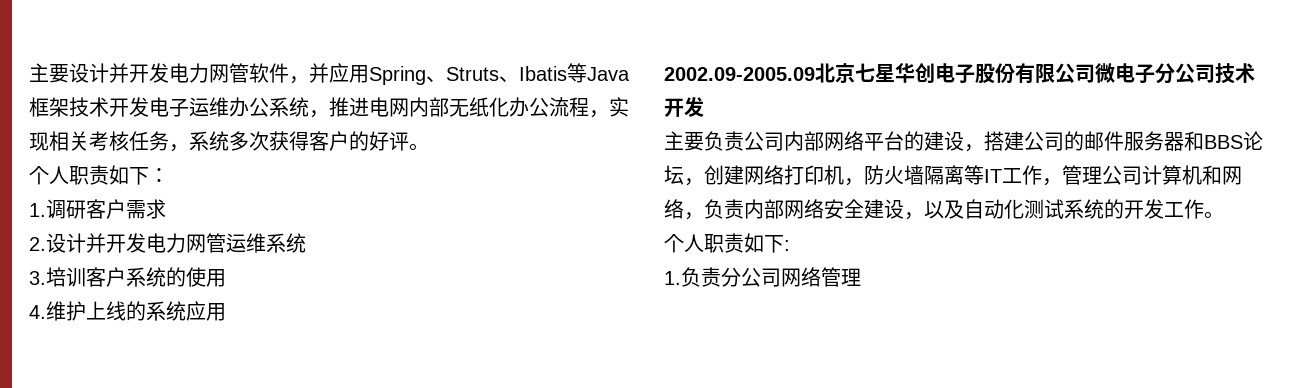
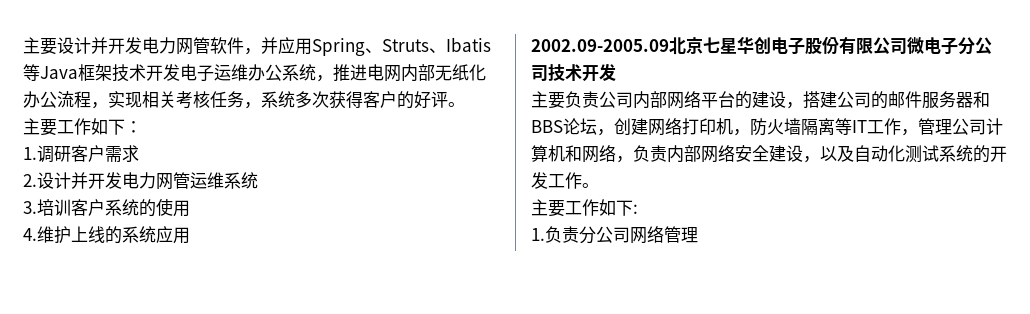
  主要设计并开发电力网管软件，并应用Spring、Struts、Ibatis等Java框架技术开发电子运维办公系统，推进电网内部无纸化办公流程，实现相关考核任务，系统多次获得客户的好评。
- 个人职责如下：
+ 主要工作如下：
  主要负责公司内部网络平台的建设，搭建公司的邮件服务器和BBS论坛，创建网络打印机，防火墙隔离等IT工作，管理公司计算机和网络，负责内部网络安全建设，以及自动化测试系统的开发工作。
- 个人职责如下:
+ 主要工作如下:

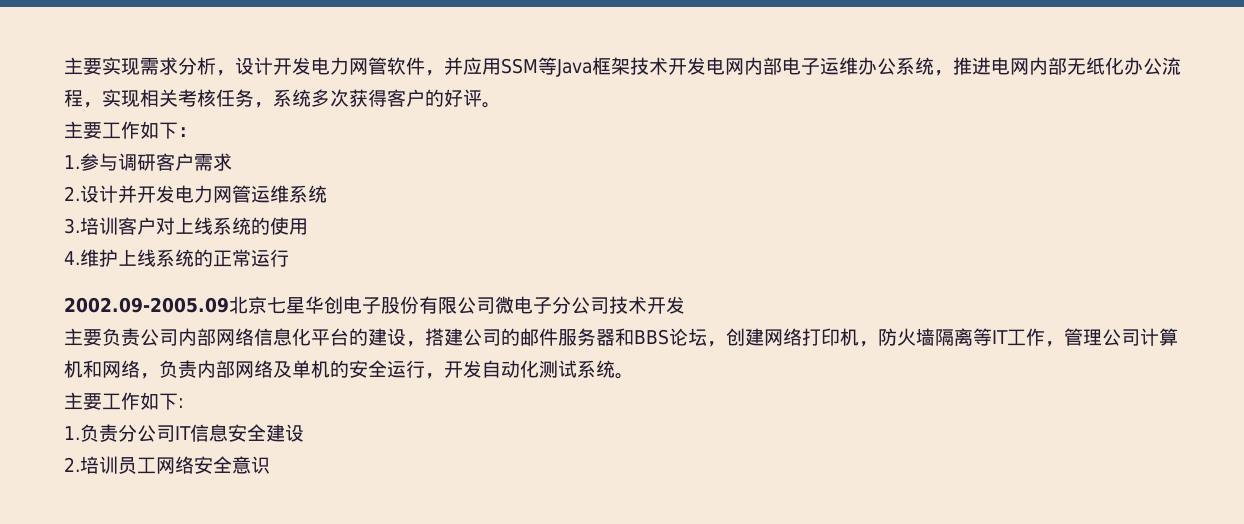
- 主要设计并开发电力网管软件，并应用Spring、Struts、Ibatis等Java框架技术开发电子运维办公系统，推进电网内部无纸化办公流程，实现相关考核任务，系统多次获得客户的好评。
+ 主要实现需求分析，设计开发电力网管软件，并应用SSM等Java框架技术开发电网内部电子运维办公系统，推进电网内部无纸化办公流程，实现相关考核任务，系统多次获得客户的好评。
- 1.调研客户需求
+ 1.参与调研客户需求
- 3.培训客户系统的使用
+ 3.培训客户对上线系统的使用
- 4.维护上线的系统应用
+ 4.维护上线系统的正常运行
- 主要负责公司内部网络平台的建设，搭建公司的邮件服务器和BBS论坛，创建网络打印机，防火墙隔离等IT工作，管理公司计算机和网络，负责内部网络安全建设，以及自动化测试系统的开发工作。
+ 主要负责公司内部网络信息化平台的建设，搭建公司的邮件服务器和BBS论坛，创建网络打印机，防火墙隔离等IT工作，管理公司计算机和网络，负责内部网络及单机的安全运行，开发自动化测试系统。
- 1.负责分公司网络管理
+ 1.负责分公司IT信息安全建设
+ 2.培训员工网络安全意识

